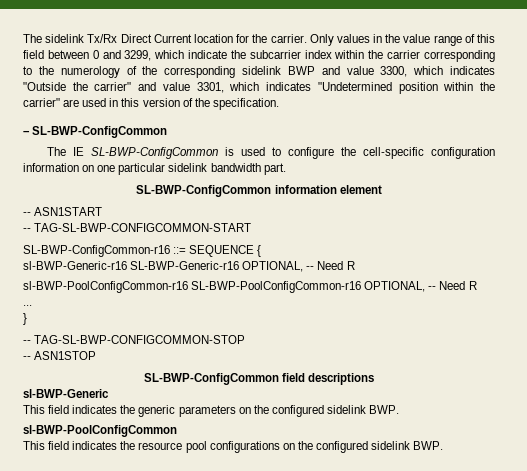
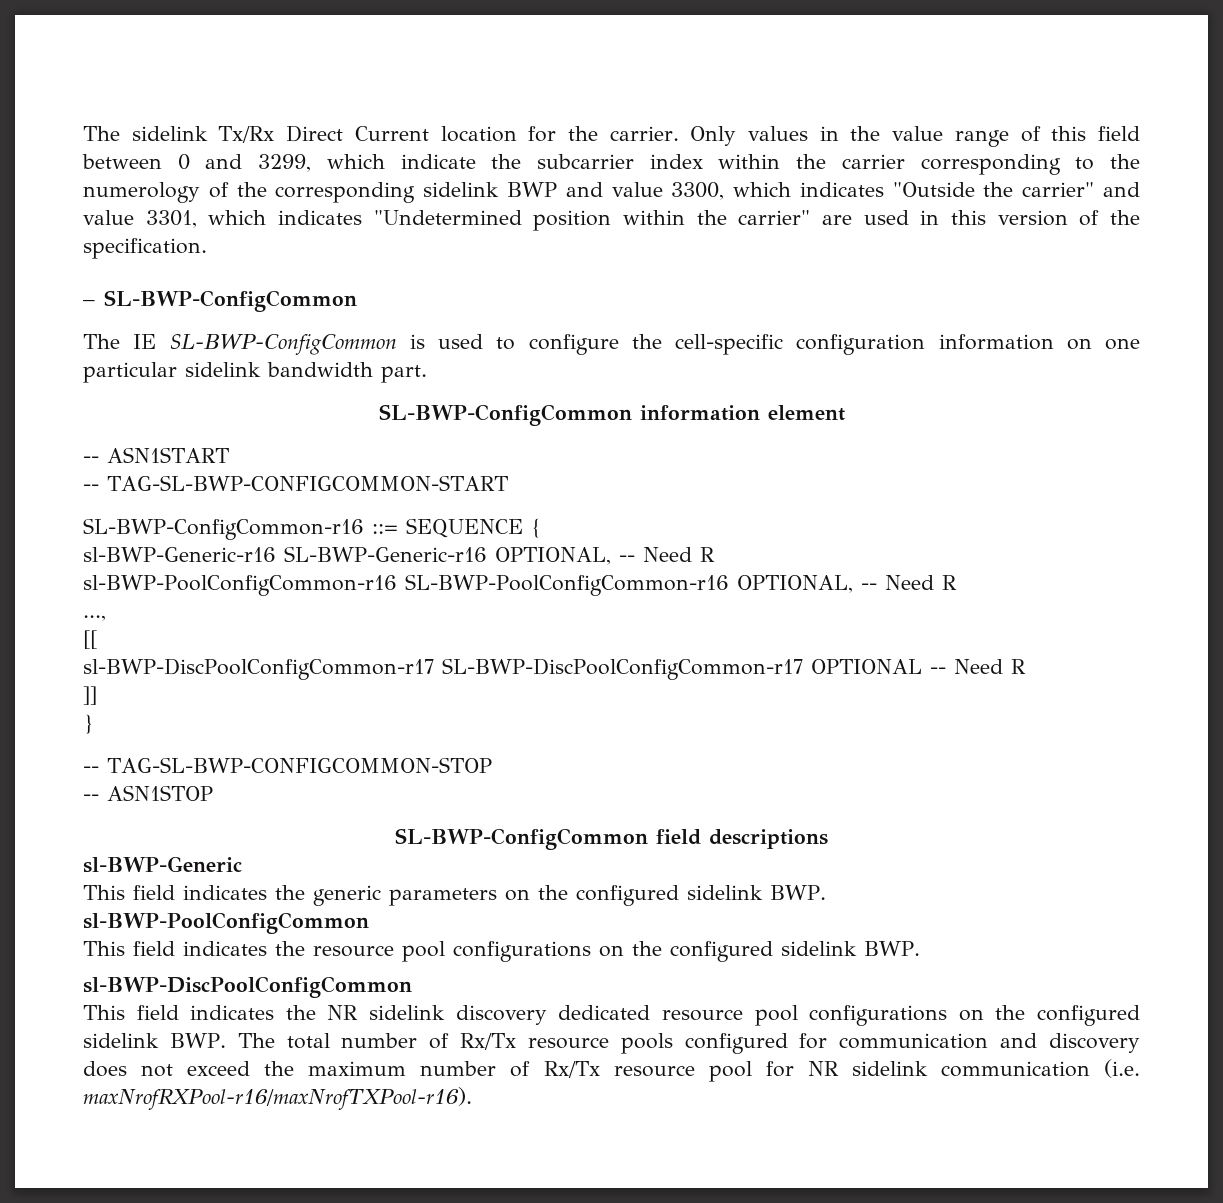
- ...
+ ...,
+ [[
+ sl-BWP-DiscPoolConfigCommon-r17 SL-BWP-DiscPoolConfigCommon-r17 OPTIONAL -- Need R
+ ]]
+ sl-BWP-DiscPoolConfigCommon
+ This field indicates the NR sidelink discovery dedicated resource pool configurations on the configured sidelink BWP. The total number of Rx/Tx resource pools configured for communication and discovery does not exceed the maximum number of Rx/Tx resource pool for NR sidelink communication (i.e. maxNrofRXPool-r16/maxNrofTXPool-r16).

